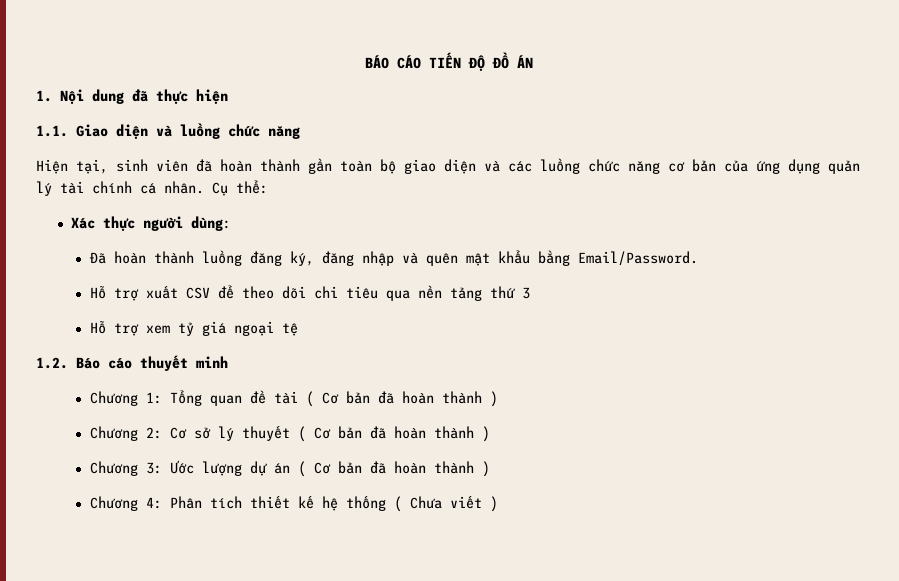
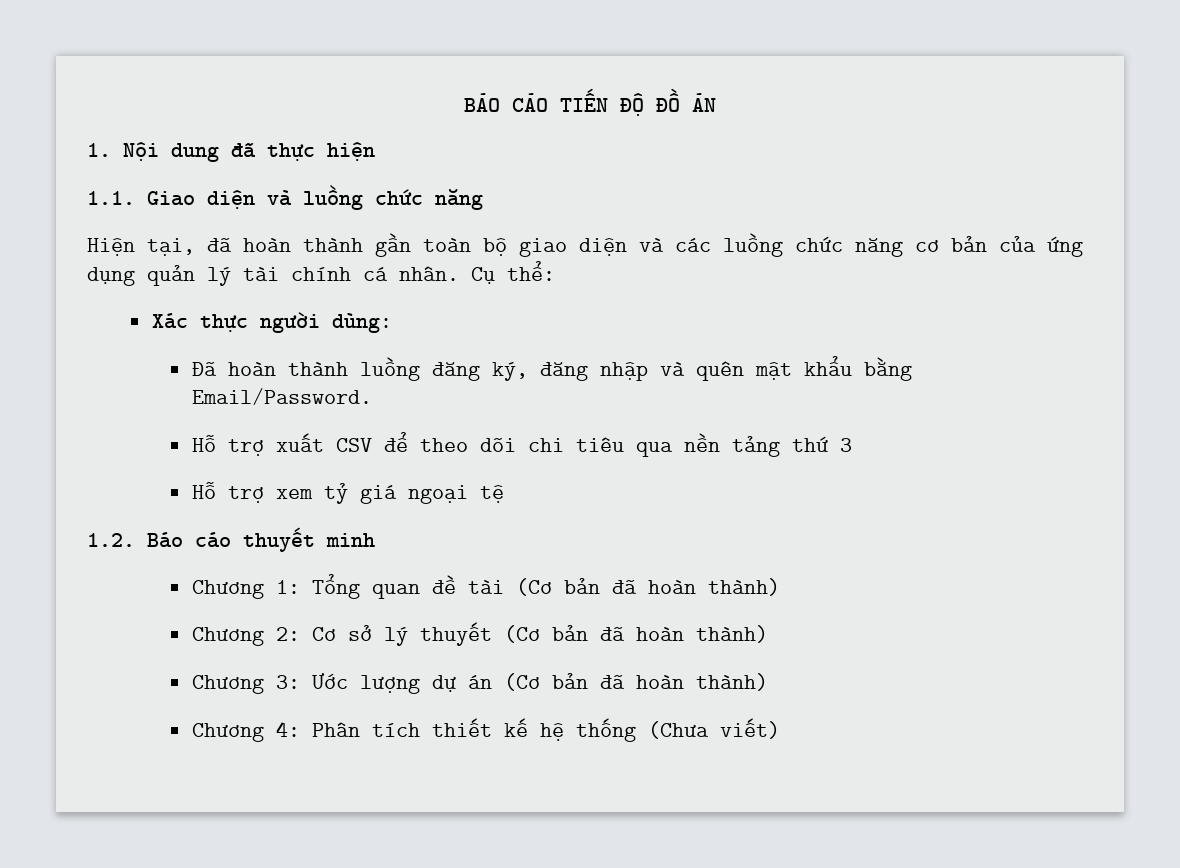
- Hiện tại, sinh viên đã hoàn thành gần toàn bộ giao diện và các luồng chức năng cơ bản của ứng dụng quản lý tài chính cá nhân.
+ Hiện tại, đã hoàn thành gần toàn bộ giao diện và các luồng chức năng cơ bản của ứng dụng quản lý tài chính cá nhân.
- Chương 1: Tổng quan đề tài ( Cơ bản đã hoàn thành )
+ Chương 1: Tổng quan đề tài (Cơ bản đã hoàn thành)
- Chương 2: Cơ sở lý thuyết ( Cơ bản đã hoàn thành )
+ Chương 2: Cơ sở lý thuyết (Cơ bản đã hoàn thành)
- Chương 3: Ước lượng dự án ( Cơ bản đã hoàn thành )
+ Chương 3: Ước lượng dự án (Cơ bản đã hoàn thành)
- Chương 4: Phân tích thiết kế hệ thống ( Chưa viết )
+ Chương 4: Phân tích thiết kế hệ thống (Chưa viết)

